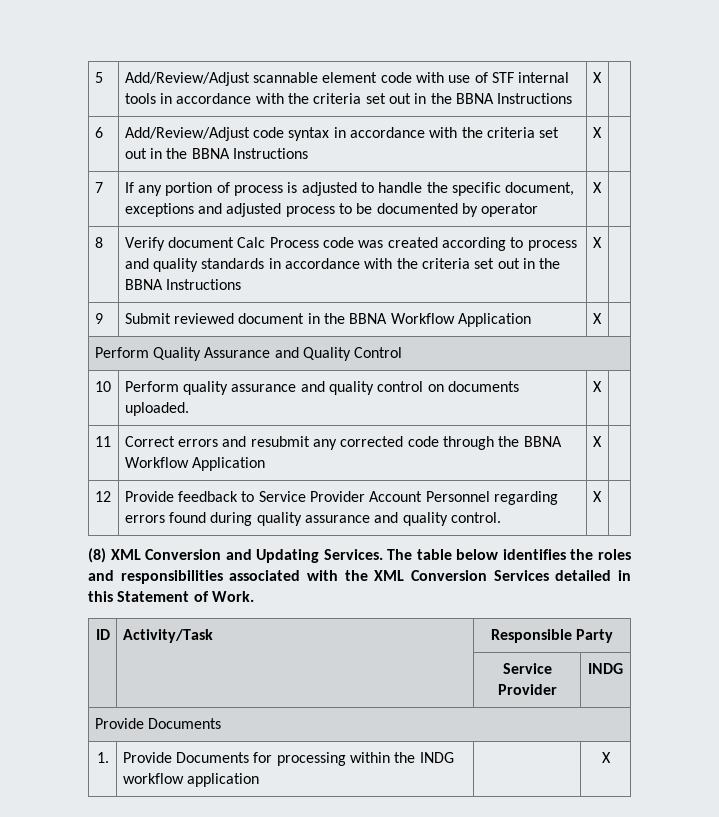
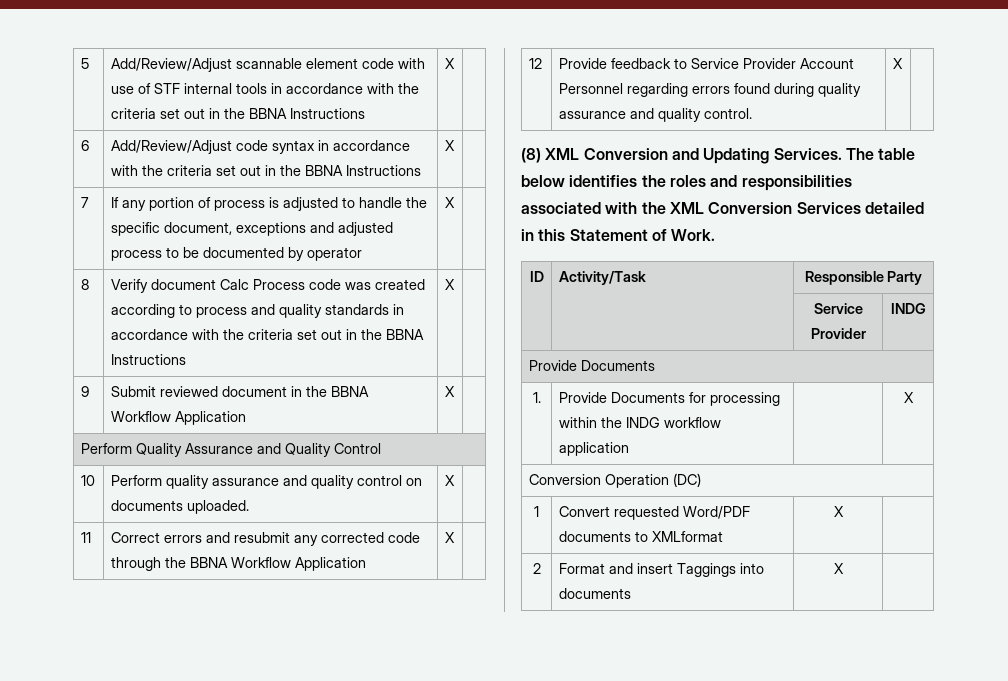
+ Conversion Operation (DC)
+ 1 | Convert requested Word/PDF documents to XMLformat | X |
+ 2 | Format and insert Taggings into documents | X |

